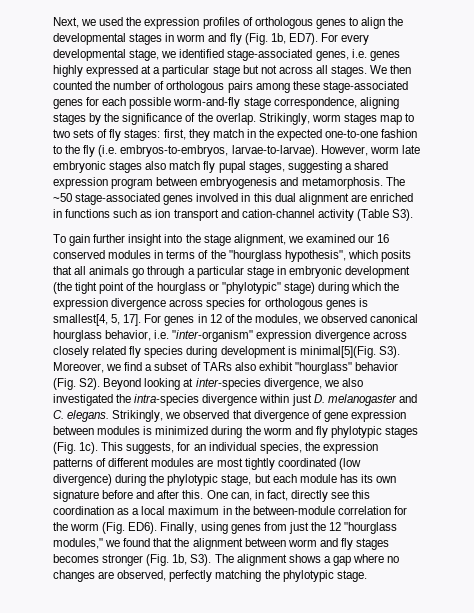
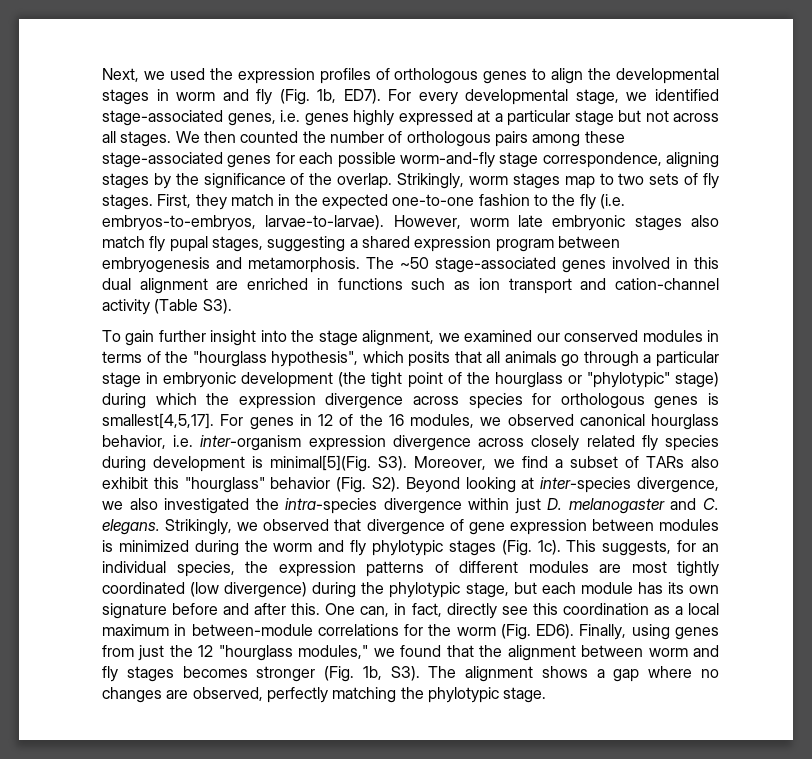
- Strikingly, worm stages map to two sets of fly stages: first, they match in the expected one-to-one fashion to the fly (i.e. embryos-to-embryos, larvae-to-larvae).
+ Strikingly, worm stages map to two sets of fly stages. First, they match in the expected one-to-one fashion to the fly (i.e. embryos-to-embryos, larvae-to-larvae).
- To gain further insight into the stage alignment, we examined our 16 conserved modules in terms of the "hourglass hypothesis", which posits that all animals go through a particular stage in embryonic development (the tight point of the hourglass or "phylotypic" stage) during which the expression divergence across species for orthologous genes is smallest[4, 5, 17].
+ To gain further insight into the stage alignment, we examined our conserved modules in terms of the "hourglass hypothesis", which posits that all animals go through a particular stage in embryonic development (the tight point of the hourglass or "phylotypic" stage) during which the expression divergence across species for orthologous genes is smallest[4,5,17].
- For genes in 12 of the modules, we observed canonical hourglass behavior, i.e. "inter-organism" expression divergence across closely related fly species during development is minimal[5](Fig.
+ For genes in 12 of the 16 modules, we observed canonical hourglass behavior, i.e. inter-organism expression divergence across closely related fly species during development is minimal[5](Fig.
- S3). Moreover, we find a subset of TARs also exhibit "hourglass" behavior (Fig. S2). Beyond looking at inter-species divergence, we also investigated the intra-species divergence within just D. melanogaster and C. elegans.
+ S3). Moreover, we find a subset of TARs also exhibit this "hourglass" behavior (Fig. S2). Beyond looking at inter-species divergence, we also investigated the intra-species divergence within just D. melanogaster and C. elegans.
- One can, in fact, directly see this coordination as a local maximum in the between-module correlation for the worm (Fig. ED6).
+ One can, in fact, directly see this coordination as a local maximum in between-module correlations for the worm (Fig. ED6).

